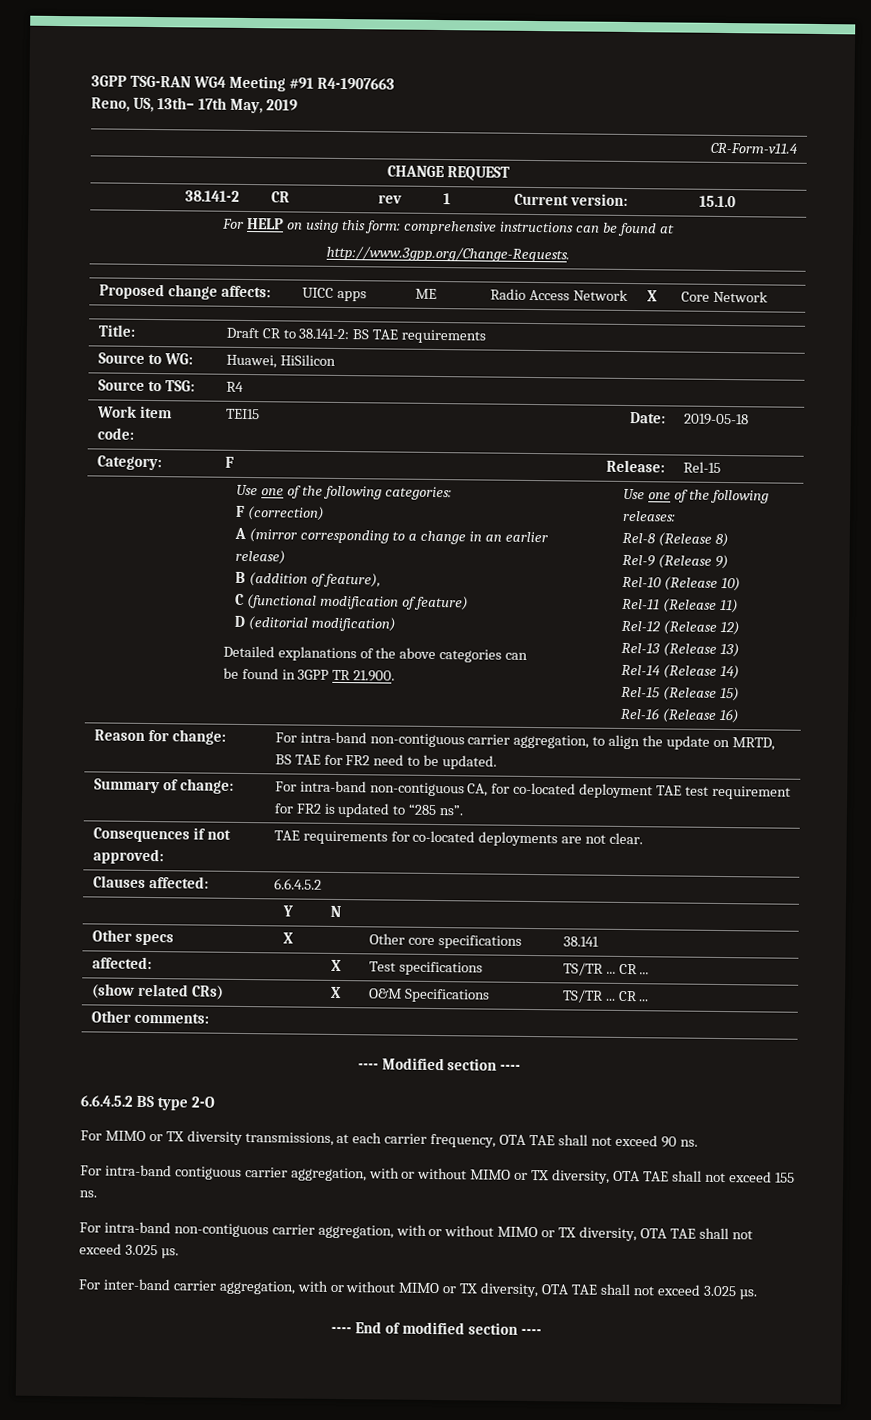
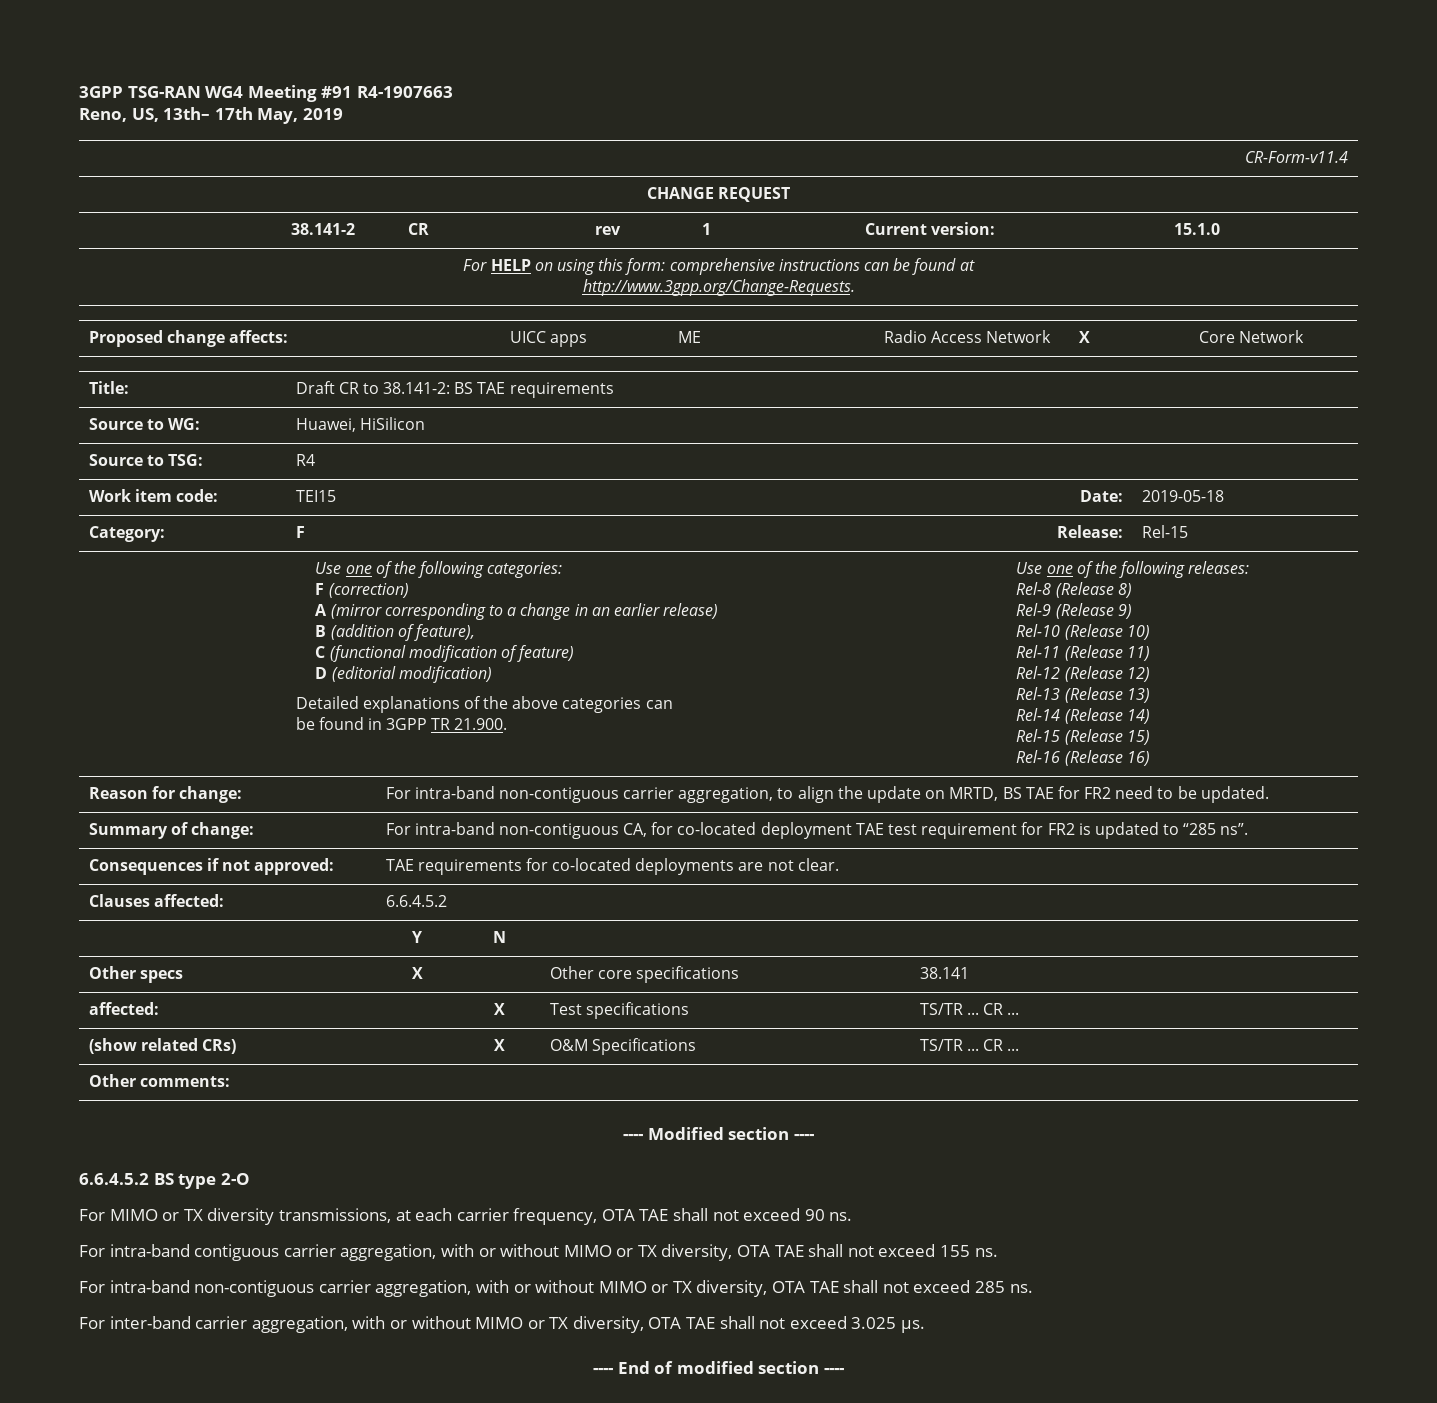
- For intra-band non-contiguous carrier aggregation, with or without MIMO or TX diversity, OTA TAE shall not exceed 3.025 µs.
+ For intra-band non-contiguous carrier aggregation, with or without MIMO or TX diversity, OTA TAE shall not exceed 285 ns.

